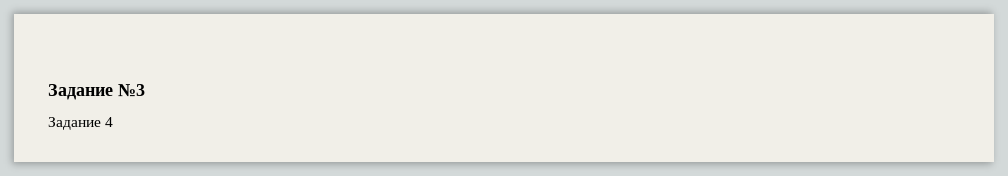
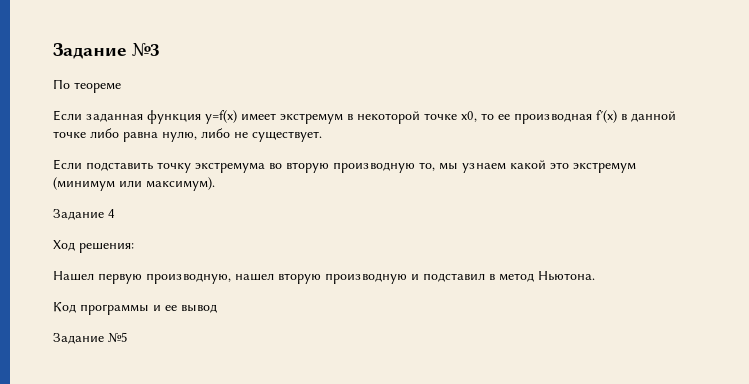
+ По теореме
+ Если заданная функция y=f(x) имеет экстремум в некоторой точке x0, то ее производная f′(x) в данной точке либо равна нулю, либо не существует.
+ Если подставить точку экстремума во вторую производную то, мы узнаем какой это экстремум (минимум или максимум).
  Задание 4
+ Ход решения:
+ Нашел первую производную, нашел вторую производную и подставил в метод Ньютона.
+ Код программы и ее вывод
+ Задание №5

